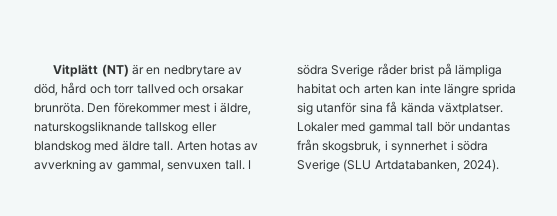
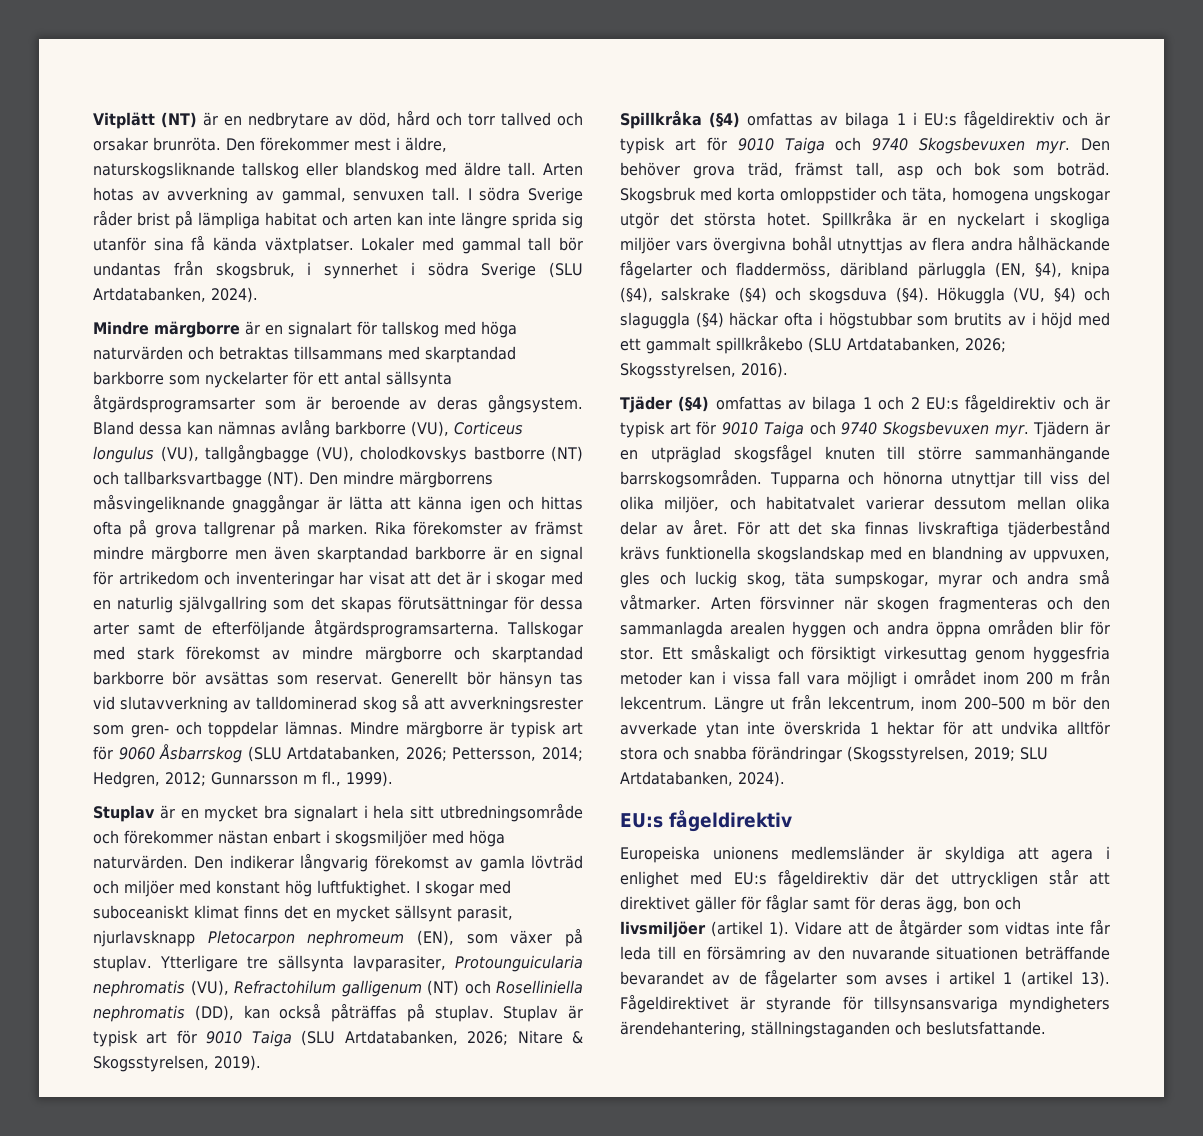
+ Mindre märgborre är en signalart för tallskog med höga naturvärden och betraktas tillsammans med skarptandad barkborre som nyckelarter för ett antal sällsynta åtgärdsprogramsarter som är beroende av deras gångsystem. Bland dessa kan nämnas avlång barkborre (VU), Corticeus longulus (VU), tallgångbagge (VU), cholodkovskys bastborre (NT) och tallbarksvartbagge (NT). Den mindre märgborrens måsvingeliknande gnaggångar är lätta att känna igen och hittas ofta på grova tallgrenar på marken. Rika förekomster av främst mindre märgborre men även skarptandad barkborre är en signal för artrikedom och inventeringar har visat att det är i skogar med en naturlig självgallring som det skapas förutsättningar för dessa arter samt de efterföljande åtgärdsprogramsarterna. Tallskogar med stark förekomst av mindre märgborre och skarptandad barkborre bör avsättas som reservat. Generellt bör hänsyn tas vid slutavverkning av talldominerad skog så att avverkningsrester som gren- och toppdelar lämnas. Mindre märgborre är typisk art för 9060 Åsbarrskog (SLU Artdatabanken, 2026; Pettersson, 2014; Hedgren, 2012; Gunnarsson m fl., 1999).
+ Stuplav är en mycket bra signalart i hela sitt utbredningsområde och förekommer nästan enbart i skogsmiljöer med höga naturvärden. Den indikerar långvarig förekomst av gamla lövträd och miljöer med konstant hög luftfuktighet. I skogar med suboceaniskt klimat finns det en mycket sällsynt parasit, njurlavsknapp Pletocarpon nephromeum (EN), som växer på stuplav. Ytterligare tre sällsynta lavparasiter, Protounguicularia nephromatis (VU), Refractohilum galligenum (NT) och Roselliniella nephromatis (DD), kan också påträffas på stuplav. Stuplav är typisk art för 9010 Taiga (SLU Artdatabanken, 2026; Nitare & Skogsstyrelsen, 2019).
+ Spillkråka (§4) omfattas av bilaga 1 i EU:s fågeldirektiv och är typisk art för 9010 Taiga och 9740 Skogsbevuxen myr. Den behöver grova träd, främst tall, asp och bok som boträd. Skogsbruk med korta omloppstider och täta, homogena ungskogar utgör det största hotet. Spillkråka är en nyckelart i skogliga miljöer vars övergivna bohål utnyttjas av flera andra hålhäckande fågelarter och fladdermöss, däribland pärluggla (EN, §4), knipa (§4), salskrake (§4) och skogsduva (§4). Hökuggla (VU, §4) och slaguggla (§4) häckar ofta i högstubbar som brutits av i höjd med ett gammalt spillkråkebo (SLU Artdatabanken, 2026; Skogsstyrelsen, 2016).
+ Tjäder (§4) omfattas av bilaga 1 och 2 EU:s fågeldirektiv och är typisk art för 9010 Taiga och 9740 Skogsbevuxen myr. Tjädern är en utpräglad skogsfågel knuten till större sammanhängande barrskogsområden. Tupparna och hönorna utnyttjar till viss del olika miljöer, och habitatvalet varierar dessutom mellan olika delar av året. För att det ska finnas livskraftiga tjäderbestånd krävs funktionella skogslandskap med en blandning av uppvuxen, gles och luckig skog, täta sumpskogar, myrar och andra små våtmarker. Arten försvinner när skogen fragmenteras och den sammanlagda arealen hyggen och andra öppna områden blir för stor. Ett småskaligt och försiktigt virkesuttag genom hyggesfria metoder kan i vissa fall vara möjligt i området inom 200 m från lekcentrum. Längre ut från lekcentrum, inom 200–500 m bör den avverkade ytan inte överskrida 1 hektar för att undvika alltför stora och snabba förändringar (Skogsstyrelsen, 2019; SLU Artdatabanken, 2024).
+ EU:s fågeldirektiv
+ Europeiska unionens medlemsländer är skyldiga att agera i enlighet med EU:s fågeldirektiv där det uttryckligen står att direktivet gäller för fåglar samt för deras ägg, bon och livsmiljöer (artikel 1). Vidare att de åtgärder som vidtas inte får leda till en försämring av den nuvarande situationen beträffande bevarandet av de fågelarter som avses i artikel 1 (artikel 13). Fågeldirektivet är styrande för tillsynsansvariga myndigheters ärendehantering, ställningstaganden och beslutsfattande.

